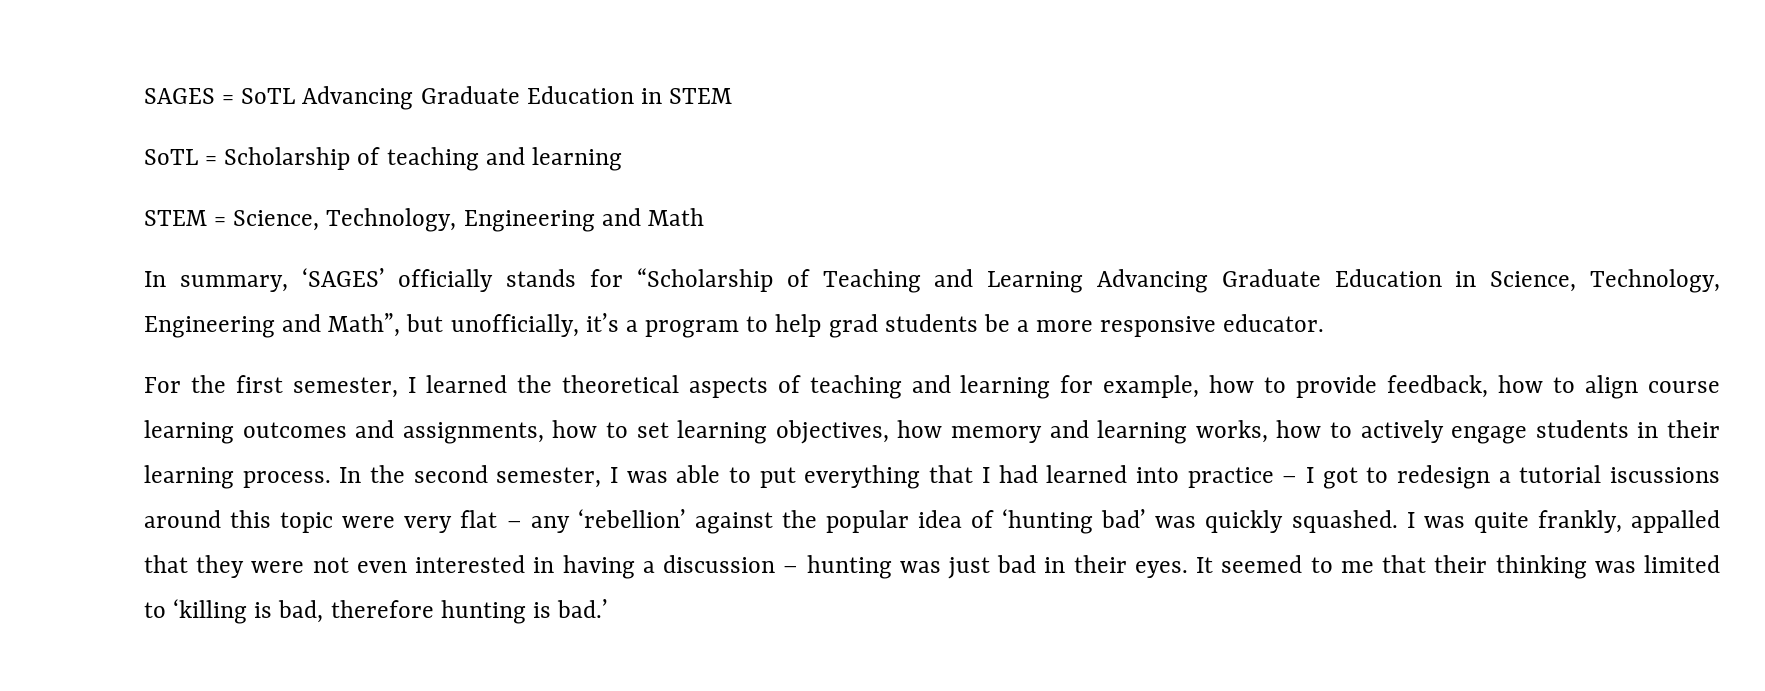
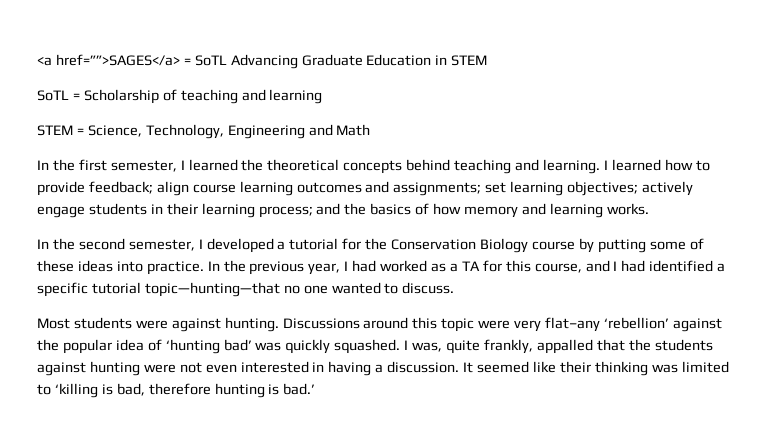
- SAGES = SoTL Advancing Graduate Education in STEM
+ <a href=””>SAGES</a> = SoTL Advancing Graduate Education in STEM
- In summary, ‘SAGES’ officially stands for “Scholarship of Teaching and Learning Advancing Graduate Education in Science, Technology, Engineering and Math”, but unofficially, it’s a program to help grad students be a more responsive educator.
- For the first semester, I learned the theoretical aspects of teaching and learning for example, how to provide feedback, how to align course learning outcomes and assignments, how to set learning objectives, how memory and learning works, how to actively engage students in their learning process. In the second semester, I was able to put everything that I had learned into practice – I got to redesign a tutorial iscussions around this topic were very flat – any ‘rebellion’ against the popular idea of ‘hunting bad’ was quickly squashed.
+ In the first semester, I learned the theoretical concepts behind teaching and learning. I learned how to provide feedback; align course learning outcomes and assignments; set learning objectives; actively engage students in their learning process; and the basics of how memory and learning works.
+ In the second semester, I developed a tutorial for the Conservation Biology course by putting some of these ideas into practice. In the previous year, I had worked as a TA for this course, and I had identified a specific tutorial topic—hunting—that no one wanted to discuss.
+ Most students were against hunting. Discussions around this topic were very flat–any ‘rebellion’ against the popular idea of ‘hunting bad’ was quickly squashed.
- I was quite frankly, appalled that they were not even interested in having a discussion – hunting was just bad in their eyes. It seemed to me that their thinking was limited to ‘killing is bad, therefore hunting is bad.’
+ I was, quite frankly, appalled that the students against hunting were not even interested in having a discussion. It seemed like their thinking was limited to ‘killing is bad, therefore hunting is bad.’

